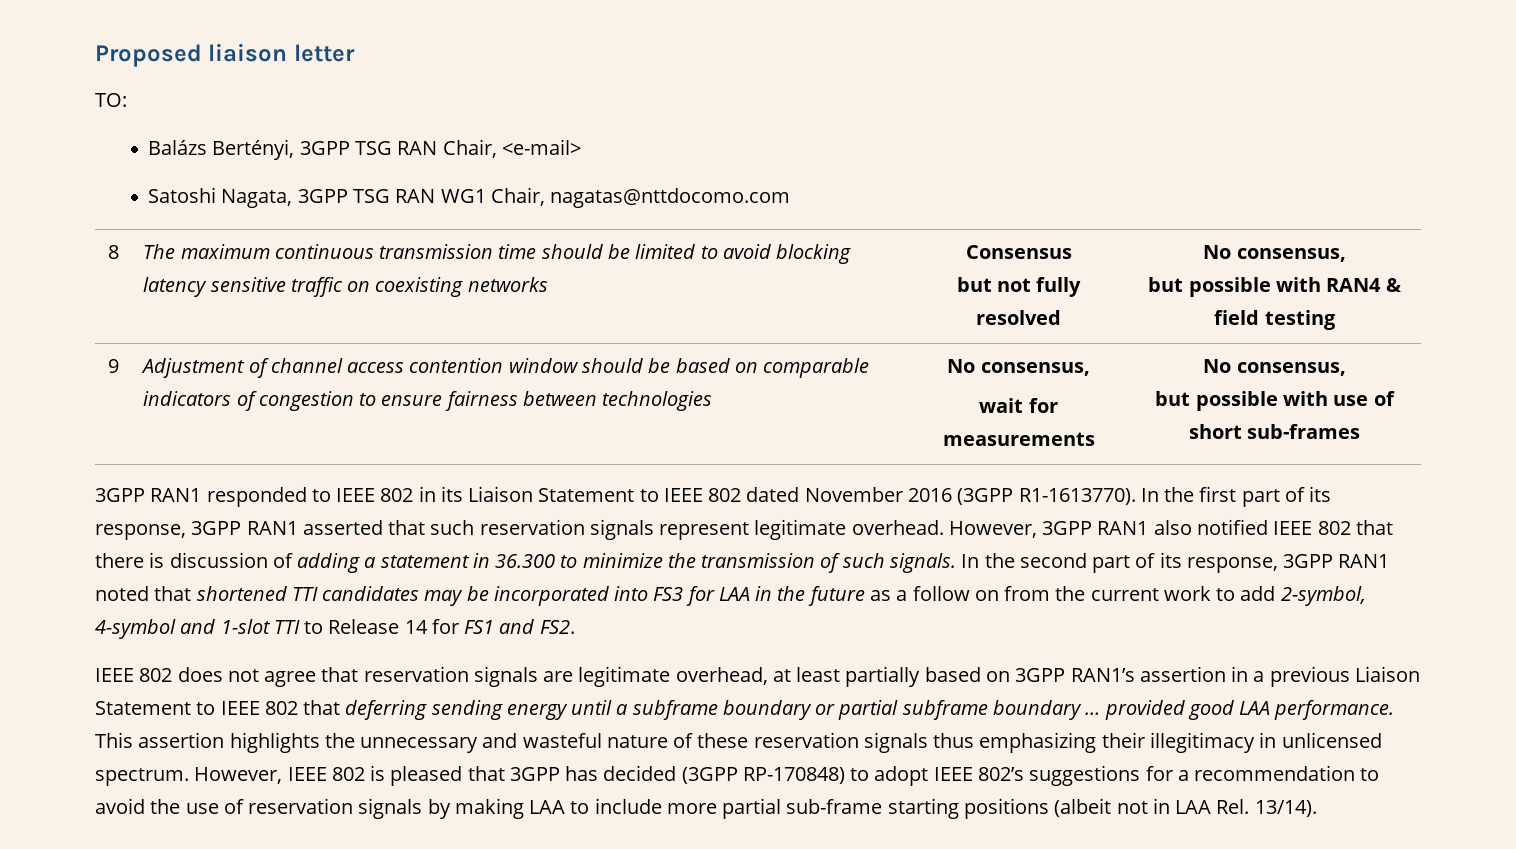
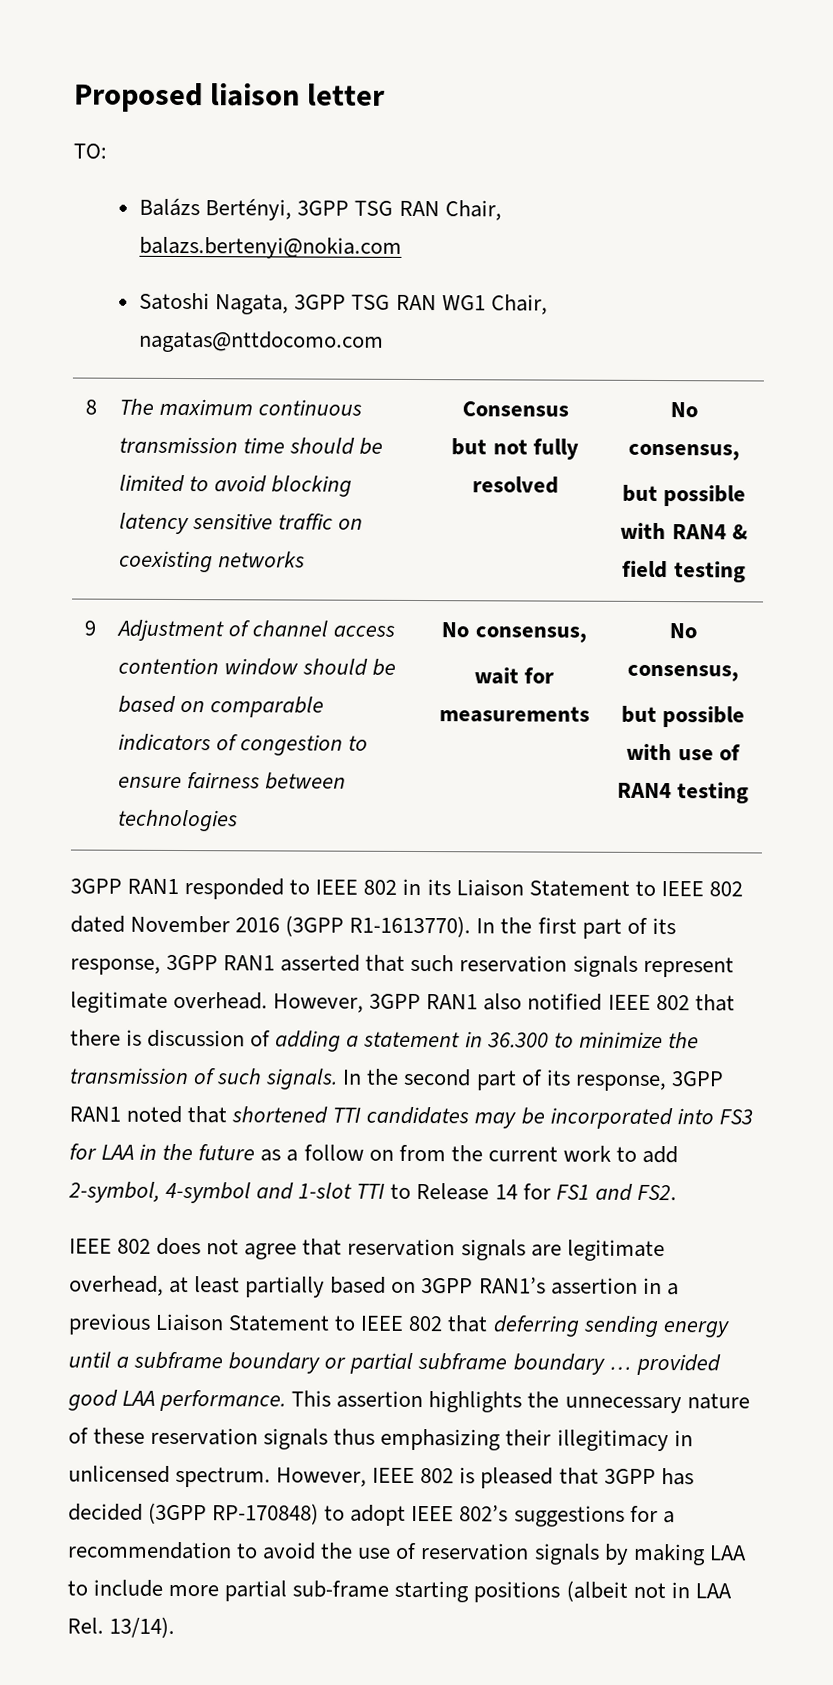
- Balázs Bertényi, 3GPP TSG RAN Chair, <e-mail>
+ Balázs Bertényi, 3GPP TSG RAN Chair, balazs.bertenyi@nokia.com
  9 | Adjustment of channel access contention window should be based on comparable indicators of congestion to ensure fairness between technologies | No consensus,
  wait for measurements | No consensus,
- but possible with use of short sub-frames
+ but possible with use of RAN4 testing
- This assertion highlights the unnecessary and wasteful nature of these reservation signals thus emphasizing their illegitimacy in unlicensed spectrum.
+ This assertion highlights the unnecessary nature of these reservation signals thus emphasizing their illegitimacy in unlicensed spectrum.

